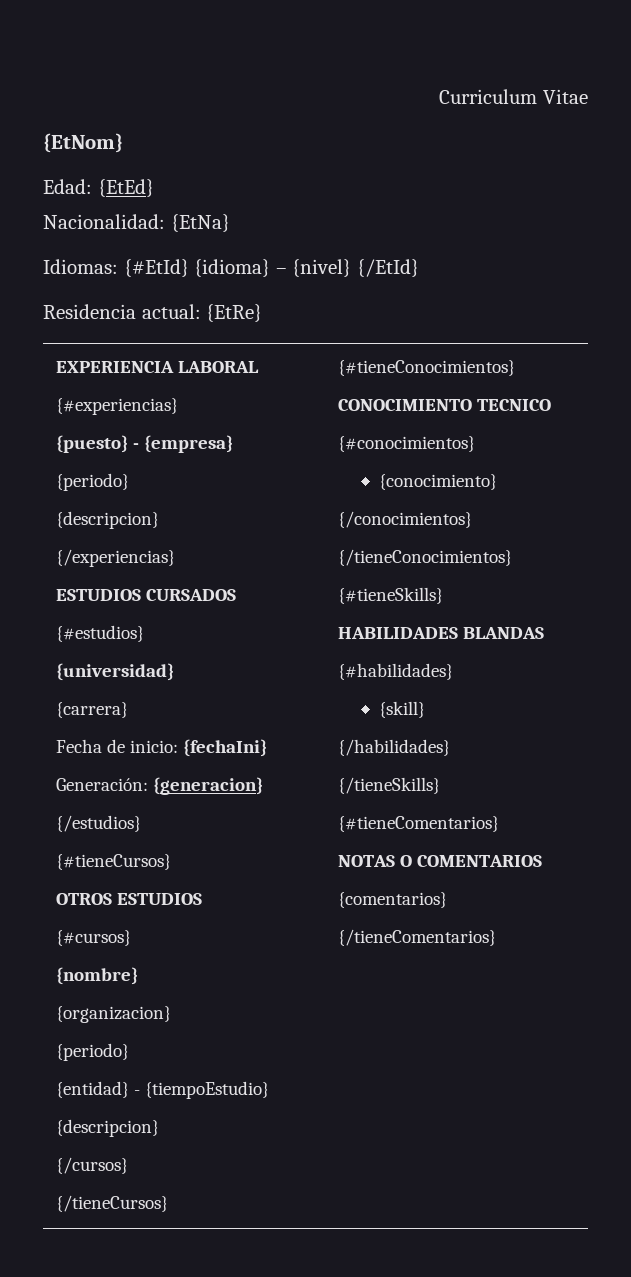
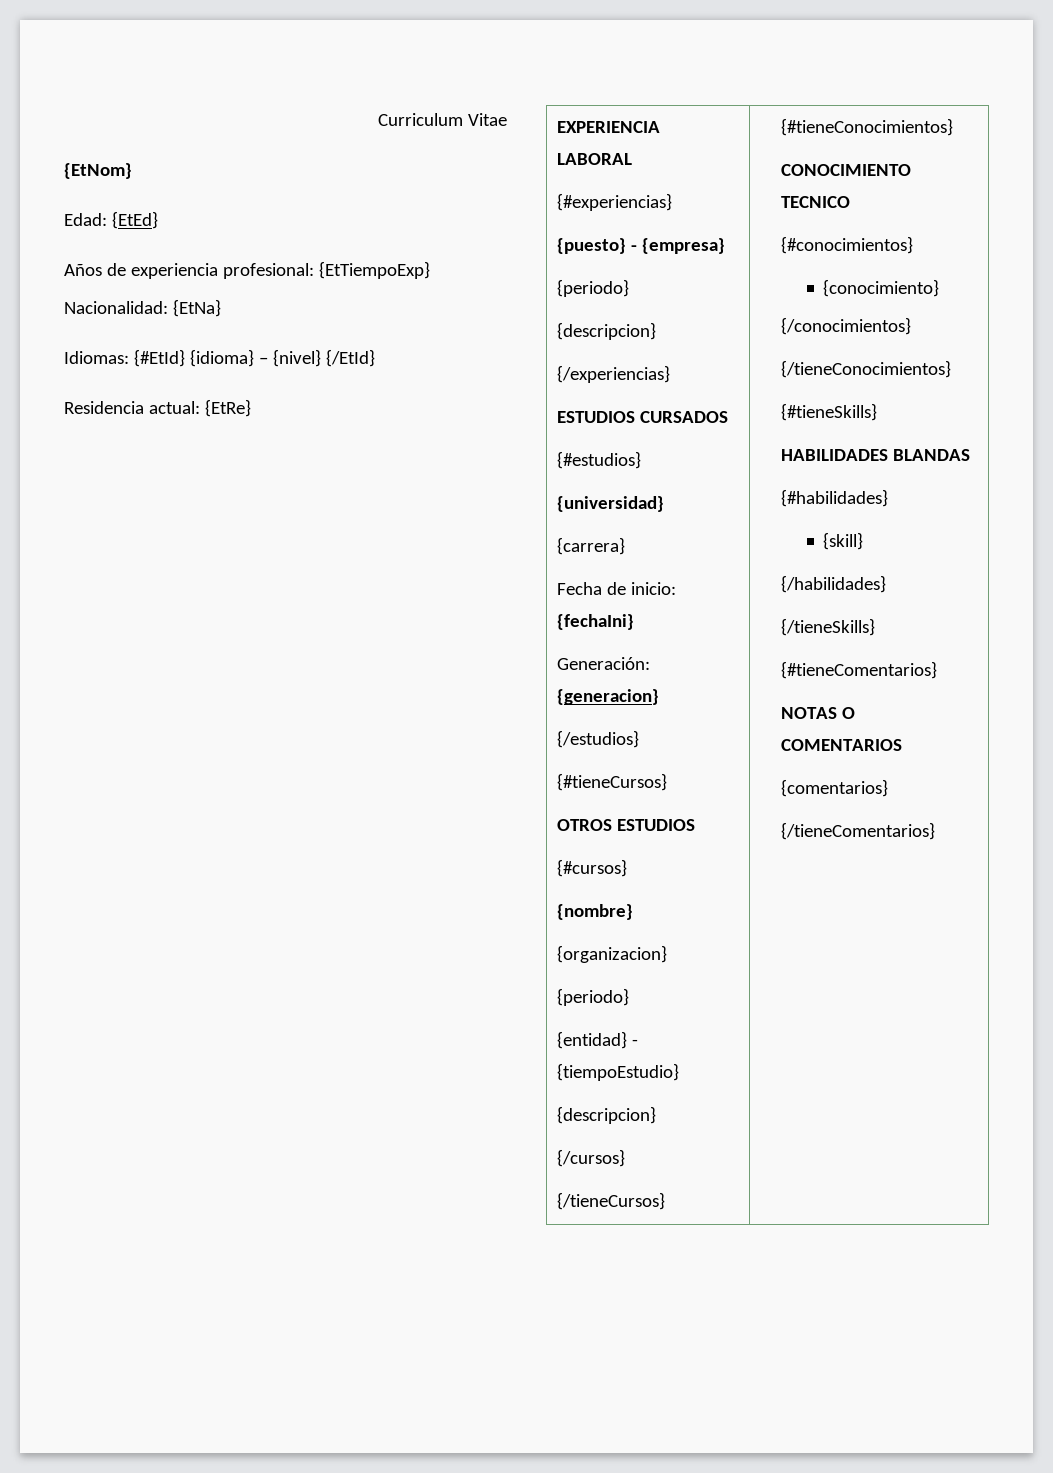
+ Años de experiencia profesional: {EtTiempoExp}

